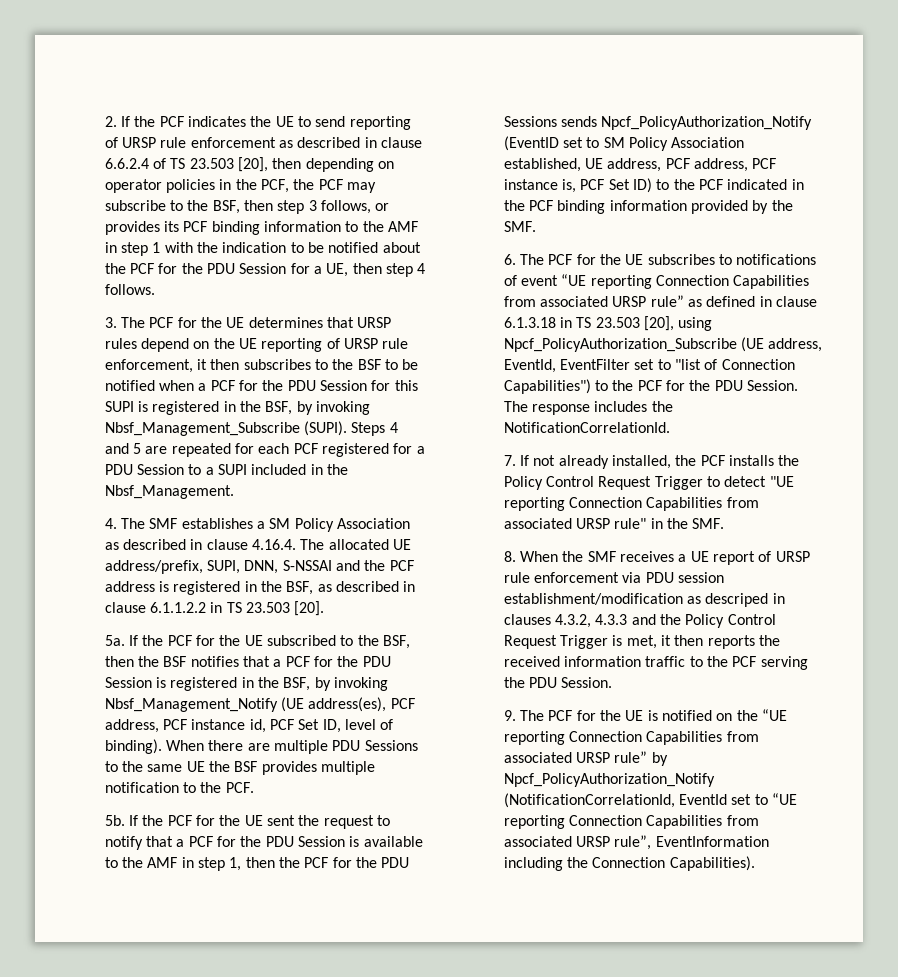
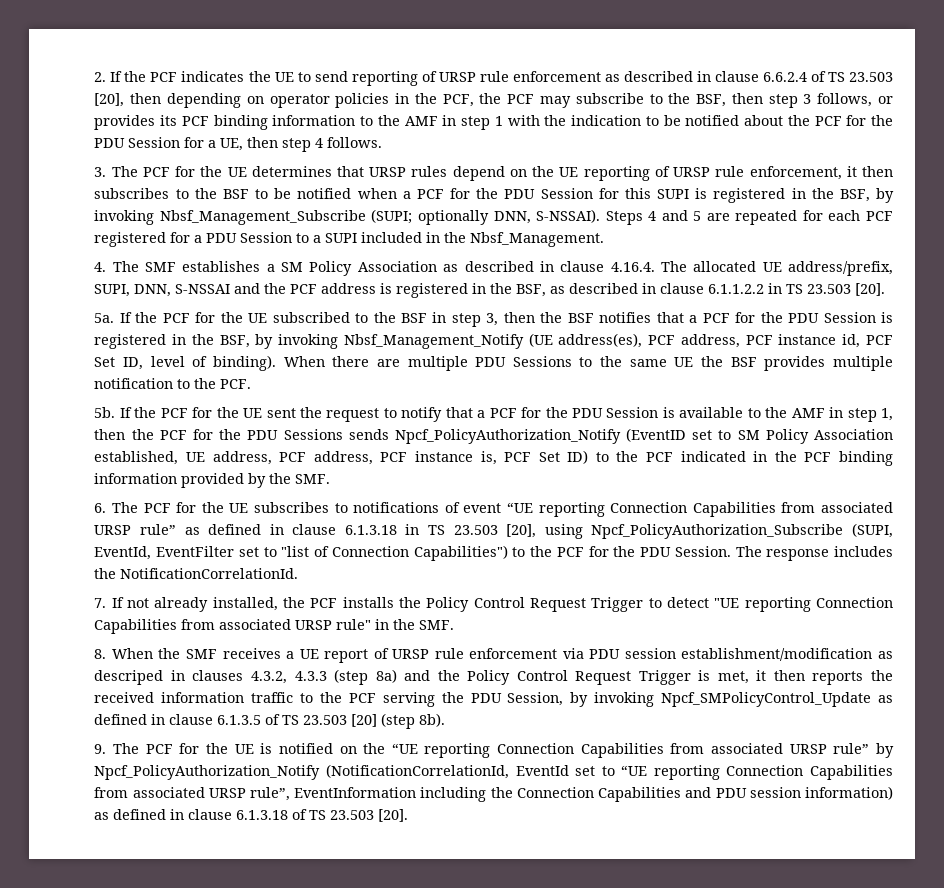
- 3. The PCF for the UE determines that URSP rules depend on the UE reporting of URSP rule enforcement, it then subscribes to the BSF to be notified when a PCF for the PDU Session for this SUPI is registered in the BSF, by invoking Nbsf_Management_Subscribe (SUPI).
+ 3. The PCF for the UE determines that URSP rules depend on the UE reporting of URSP rule enforcement, it then subscribes to the BSF to be notified when a PCF for the PDU Session for this SUPI is registered in the BSF, by invoking Nbsf_Management_Subscribe (SUPI; optionally DNN, S-NSSAI).
- If the PCF for the UE subscribed to the BSF, then the BSF notifies that a PCF for the PDU Session is registered in the BSF, by invoking Nbsf_Management_Notify (UE address(es), PCF address, PCF instance id, PCF Set ID, level of binding).
+ If the PCF for the UE subscribed to the BSF in step 3, then the BSF notifies that a PCF for the PDU Session is registered in the BSF, by invoking Nbsf_Management_Notify (UE address(es), PCF address, PCF instance id, PCF Set ID, level of binding).
- 6. The PCF for the UE subscribes to notifications of event “UE reporting Connection Capabilities from associated URSP rule” as defined in clause 6.1.3.18 in TS 23.503 [20], using Npcf_PolicyAuthorization_Subscribe (UE address, EventId, EventFilter set to "list of Connection Capabilities") to the PCF for the PDU Session.
+ 6. The PCF for the UE subscribes to notifications of event “UE reporting Connection Capabilities from associated URSP rule” as defined in clause 6.1.3.18 in TS 23.503 [20], using Npcf_PolicyAuthorization_Subscribe (SUPI, EventId, EventFilter set to "list of Connection Capabilities") to the PCF for the PDU Session.
- 8. When the SMF receives a UE report of URSP rule enforcement via PDU session establishment/modification as descriped in clauses 4.3.2, 4.3.3 and the Policy Control Request Trigger is met, it then reports the received information traffic to the PCF serving the PDU Session.
+ 8. When the SMF receives a UE report of URSP rule enforcement via PDU session establishment/modification as descriped in clauses 4.3.2, 4.3.3 (step 8a) and the Policy Control Request Trigger is met, it then reports the received information traffic to the PCF serving the PDU Session, by invoking Npcf_SMPolicyControl_Update as defined in clause 6.1.3.5 of TS 23.503 [20] (step 8b).
- 9. The PCF for the UE is notified on the “UE reporting Connection Capabilities from associated URSP rule” by Npcf_PolicyAuthorization_Notify (NotificationCorrelationId, EventId set to “UE reporting Connection Capabilities from associated URSP rule”, EventInformation including the Connection Capabilities).
+ 9. The PCF for the UE is notified on the “UE reporting Connection Capabilities from associated URSP rule” by Npcf_PolicyAuthorization_Notify (NotificationCorrelationId, EventId set to “UE reporting Connection Capabilities from associated URSP rule”, EventInformation including the Connection Capabilities and PDU session information) as defined in clause 6.1.3.18 of TS 23.503 [20].

